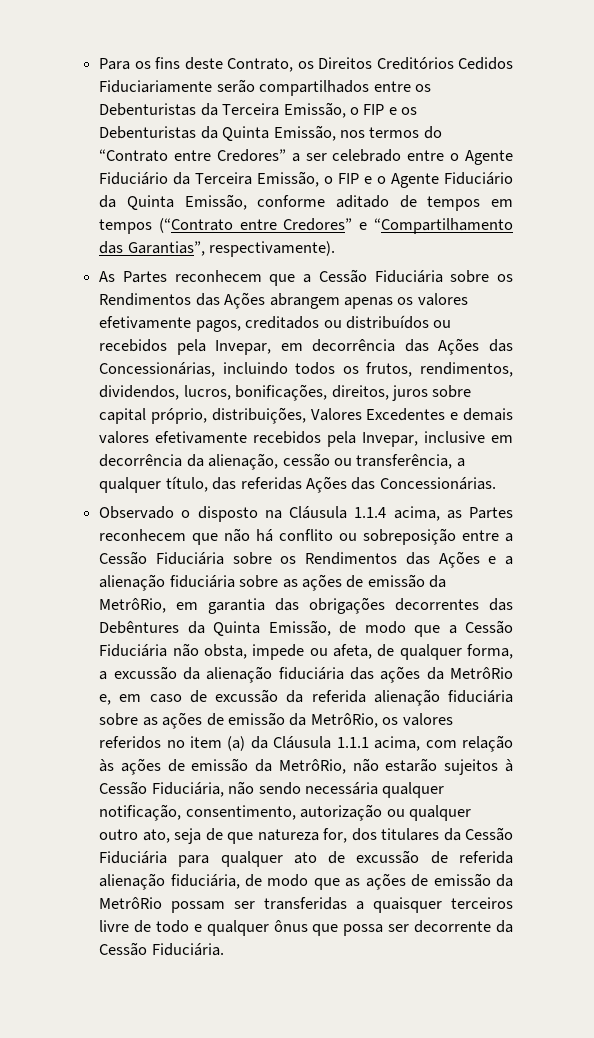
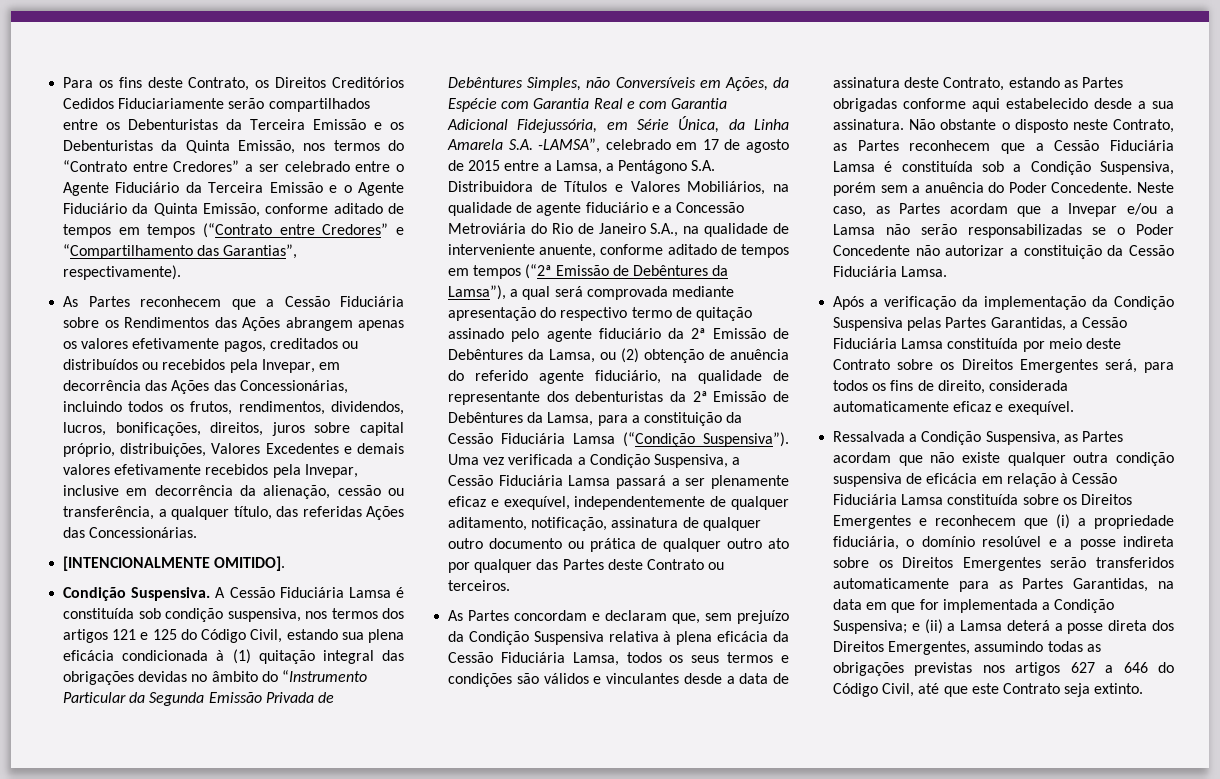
- Para os fins deste Contrato, os Direitos Creditórios Cedidos Fiduciariamente serão compartilhados entre os Debenturistas da Terceira Emissão, o FIP e os Debenturistas da Quinta Emissão, nos termos do “Contrato entre Credores” a ser celebrado entre o Agente Fiduciário da Terceira Emissão, o FIP e o Agente Fiduciário da Quinta Emissão, conforme aditado de tempos em tempos (“Contrato entre Credores” e “Compartilhamento das Garantias”, respectivamente).
+ Para os fins deste Contrato, os Direitos Creditórios Cedidos Fiduciariamente serão compartilhados entre os Debenturistas da Terceira Emissão e os Debenturistas da Quinta Emissão, nos termos do “Contrato entre Credores” a ser celebrado entre o Agente Fiduciário da Terceira Emissão e o Agente Fiduciário da Quinta Emissão, conforme aditado de tempos em tempos (“Contrato entre Credores” e “Compartilhamento das Garantias”, respectivamente).
- Observado o disposto na Cláusula 1.1.4 acima, as Partes reconhecem que não há conflito ou sobreposição entre a Cessão Fiduciária sobre os Rendimentos das Ações e a alienação fiduciária sobre as ações de emissão da MetrôRio, em garantia das obrigações decorrentes das Debêntures da Quinta Emissão, de modo que a Cessão Fiduciária não obsta, impede ou afeta, de qualquer forma, a excussão da alienação fiduciária das ações da MetrôRio e, em caso de excussão da referida alienação fiduciária sobre as ações de emissão da MetrôRio, os valores referidos no item (a) da Cláusula 1.1.1 acima, com relação às ações de emissão da MetrôRio, não estarão sujeitos à Cessão Fiduciária, não sendo necessária qualquer notificação, consentimento, autorização ou qualquer outro ato, seja de que natureza for, dos titulares da Cessão Fiduciária para qualquer ato de excussão de referida alienação fiduciária, de modo que as ações de emissão da MetrôRio possam ser transferidas a quaisquer terceiros livre de todo e qualquer ônus que possa ser decorrente da Cessão Fiduciária.
+ [INTENCIONALMENTE OMITIDO].
+ Condição Suspensiva. A Cessão Fiduciária Lamsa é constituída sob condição suspensiva, nos termos dos artigos 121 e 125 do Código Civil, estando sua plena eficácia condicionada à (1) quitação integral das obrigações devidas no âmbito do “Instrumento Particular da Segunda Emissão Privada de Debêntures Simples, não Conversíveis em Ações, da Espécie com Garantia Real e com Garantia Adicional Fidejussória, em Série Única, da Linha Amarela S.A. -LAMSA”, celebrado em 17 de agosto de 2015 entre a Lamsa, a Pentágono S.A. Distribuidora de Títulos e Valores Mobiliários, na qualidade de agente fiduciário e a Concessão Metroviária do Rio de Janeiro S.A., na qualidade de interveniente anuente, conforme aditado de tempos em tempos (“2ª Emissão de Debêntures da Lamsa”), a qual será comprovada mediante apresentação do respectivo termo de quitação assinado pelo agente fiduciário da 2ª Emissão de Debêntures da Lamsa, ou (2) obtenção de anuência do referido agente fiduciário, na qualidade de representante dos debenturistas da 2ª Emissão de Debêntures da Lamsa, para a constituição da Cessão Fiduciária Lamsa (“Condição Suspensiva”). Uma vez verificada a Condição Suspensiva, a Cessão Fiduciária Lamsa passará a ser plenamente eficaz e exequível, independentemente de qualquer aditamento, notificação, assinatura de qualquer outro documento ou prática de qualquer outro ato por qualquer das Partes deste Contrato ou terceiros.
+ As Partes concordam e declaram que, sem prejuízo da Condição Suspensiva relativa à plena eficácia da Cessão Fiduciária Lamsa, todos os seus termos e condições são válidos e vinculantes desde a data de assinatura deste Contrato, estando as Partes obrigadas conforme aqui estabelecido desde a sua assinatura. Não obstante o disposto neste Contrato, as Partes reconhecem que a Cessão Fiduciária Lamsa é constituída sob a Condição Suspensiva, porém sem a anuência do Poder Concedente. Neste caso, as Partes acordam que a Invepar e/ou a Lamsa não serão responsabilizadas se o Poder Concedente não autorizar a constituição da Cessão Fiduciária Lamsa.
+ Após a verificação da implementação da Condição Suspensiva pelas Partes Garantidas, a Cessão Fiduciária Lamsa constituída por meio deste Contrato sobre os Direitos Emergentes será, para todos os fins de direito, considerada automaticamente eficaz e exequível.
+ Ressalvada a Condição Suspensiva, as Partes acordam que não existe qualquer outra condição suspensiva de eficácia em relação à Cessão Fiduciária Lamsa constituída sobre os Direitos Emergentes e reconhecem que (i) a propriedade fiduciária, o domínio resolúvel e a posse indireta sobre os Direitos Emergentes serão transferidos automaticamente para as Partes Garantidas, na data em que for implementada a Condição Suspensiva; e (ii) a Lamsa deterá a posse direta dos Direitos Emergentes, assumindo todas as obrigações previstas nos artigos 627 a 646 do Código Civil, até que este Contrato seja extinto.

